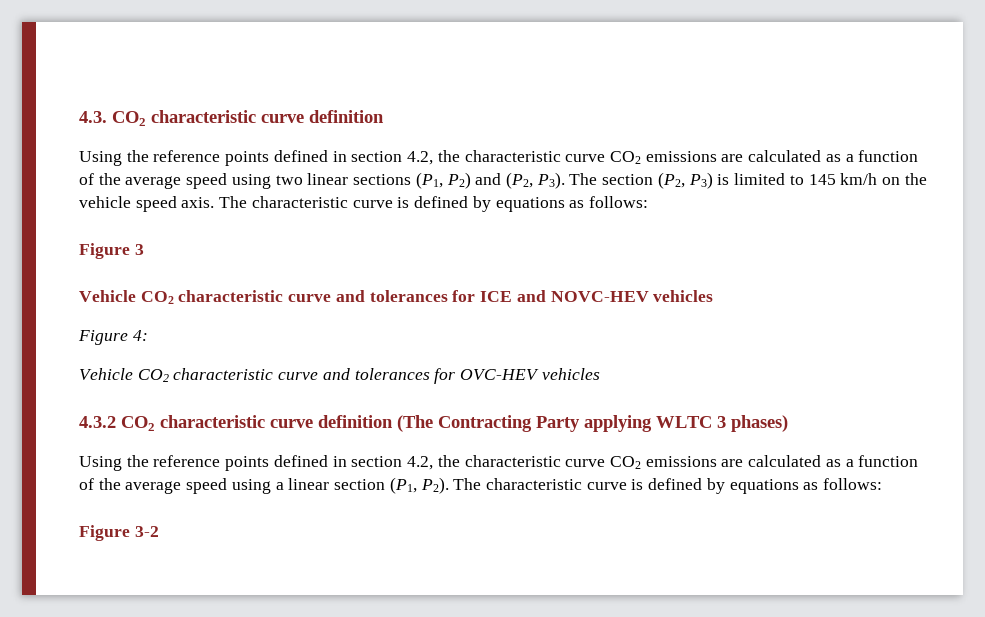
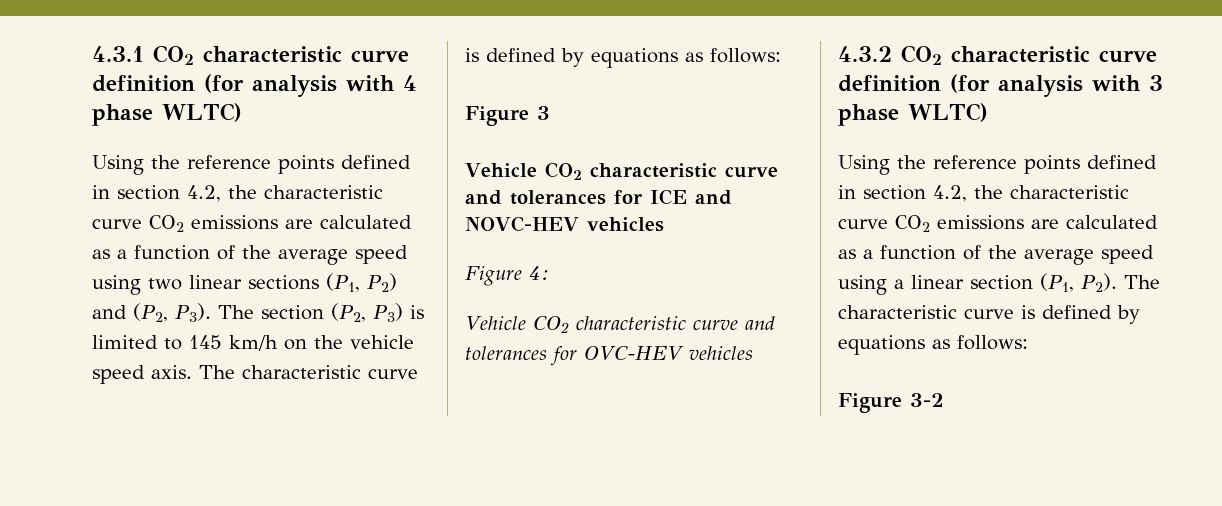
- 4.3. CO2 characteristic curve definition
+ 4.3.1 CO2 characteristic curve definition (for analysis with 4 phase WLTC)
- 4.3.2 CO2 characteristic curve definition (The Contracting Party applying WLTC 3 phases)
+ 4.3.2 CO2 characteristic curve definition (for analysis with 3 phase WLTC)

